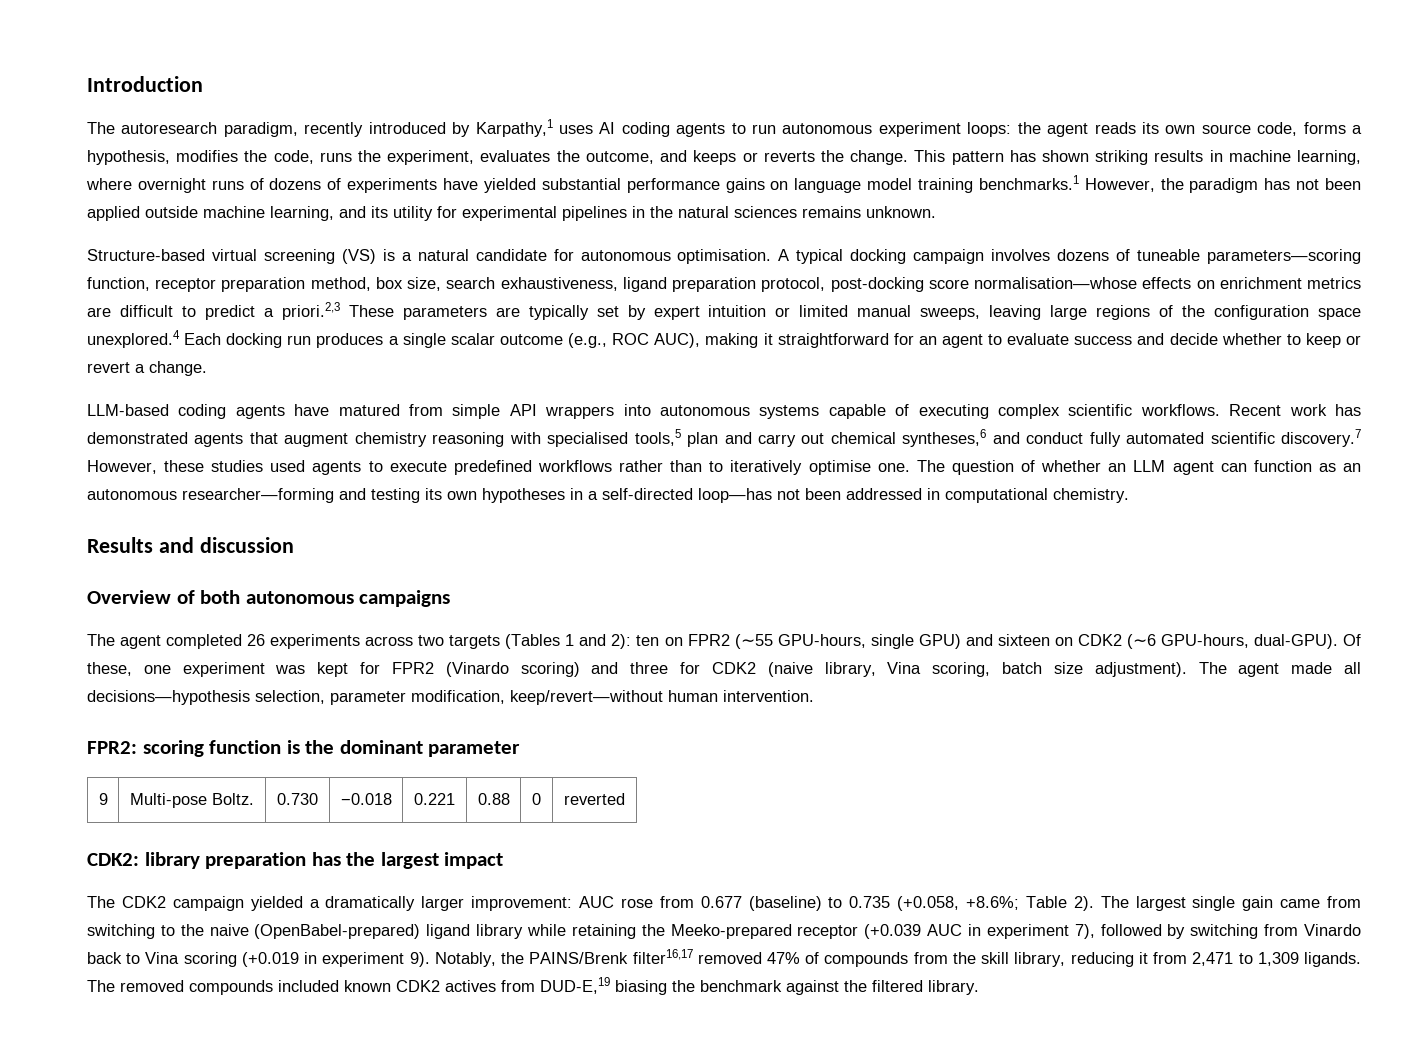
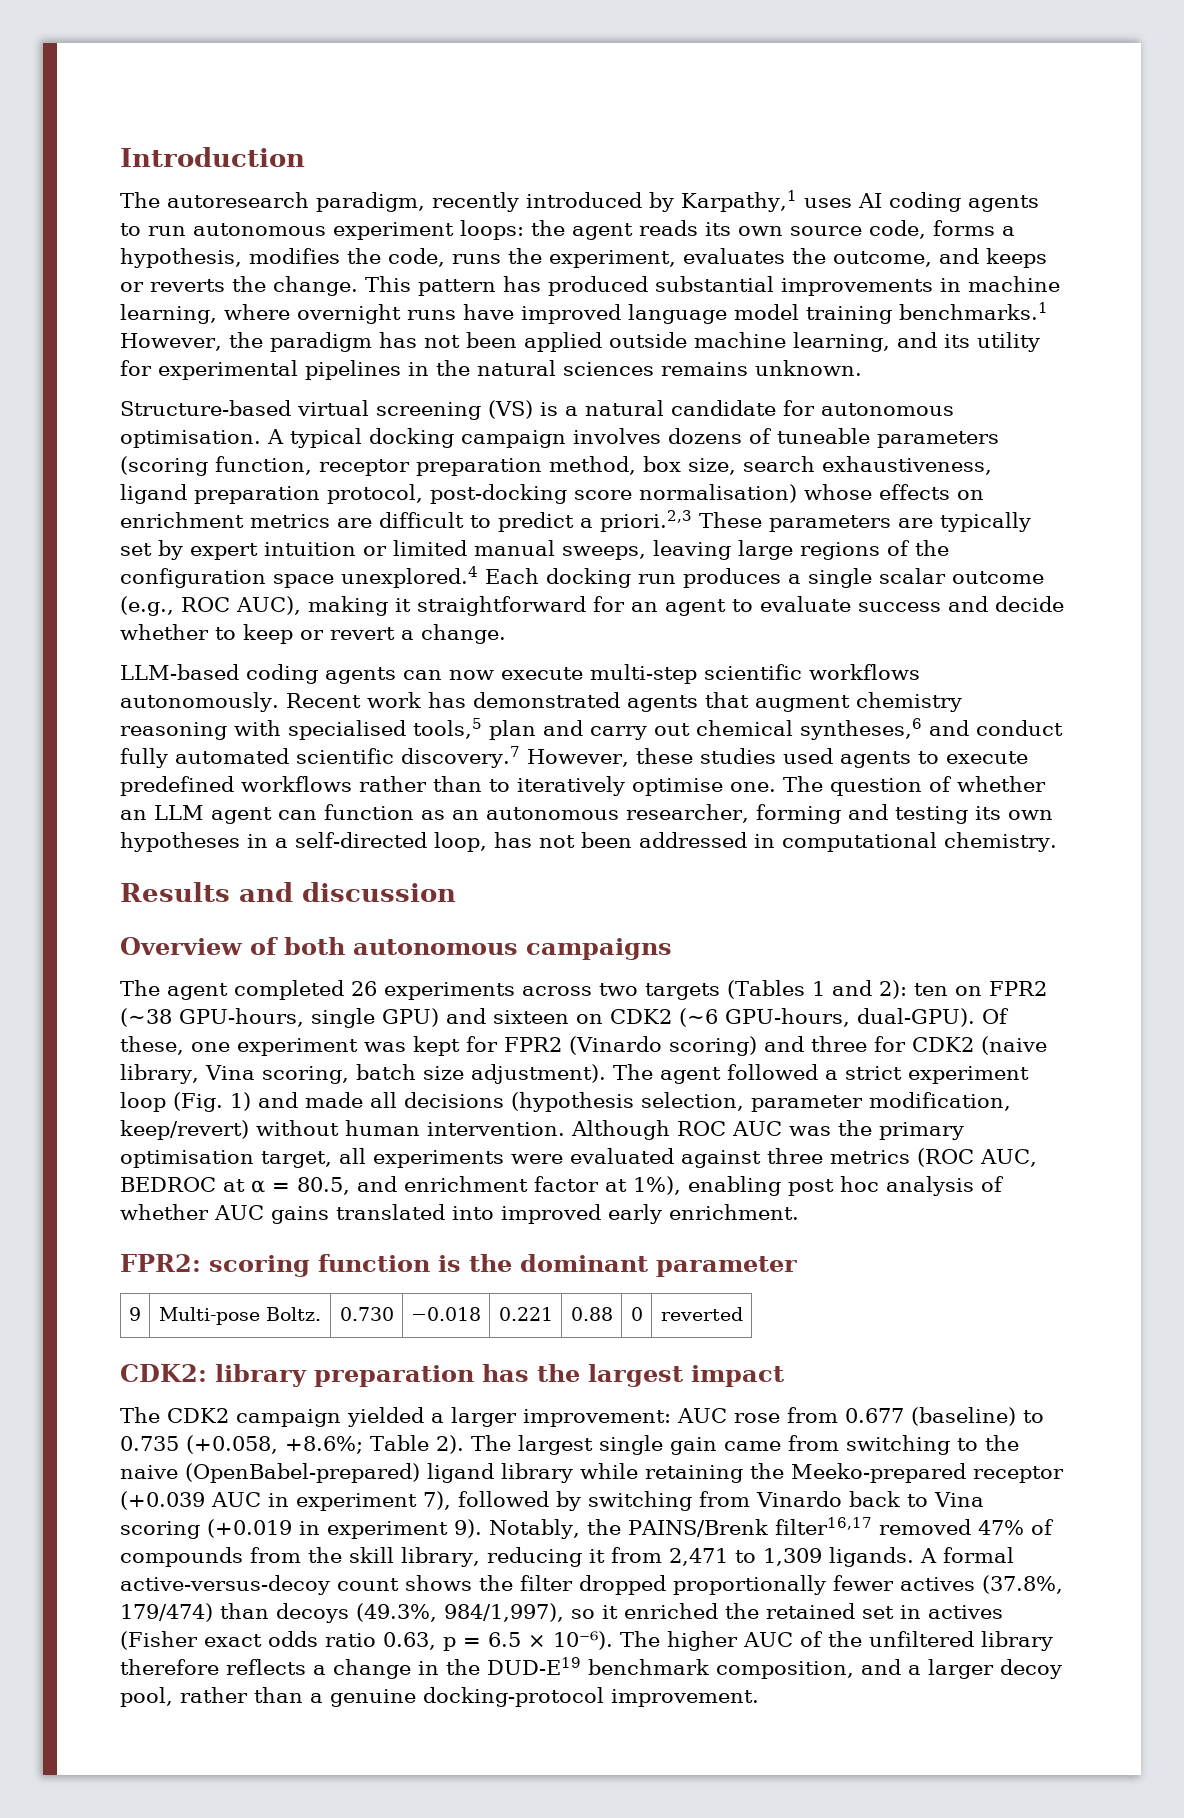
- This pattern has shown striking results in machine learning, where overnight runs of dozens of experiments have yielded substantial performance gains on language model training benchmarks.1 However, the paradigm has not been applied outside machine learning, and its utility for experimental pipelines in the natural sciences remains unknown.
+ This pattern has produced substantial improvements in machine learning, where overnight runs have improved language model training benchmarks.1 However, the paradigm has not been applied outside machine learning, and its utility for experimental pipelines in the natural sciences remains unknown.
- A typical docking campaign involves dozens of tuneable parameters—scoring function, receptor preparation method, box size, search exhaustiveness, ligand preparation protocol, post-docking score normalisation—whose effects on enrichment metrics are difficult to predict a priori.2,3 These parameters are typically set by expert intuition or limited manual sweeps, leaving large regions of the configuration space unexplored.4 Each docking run produces a single scalar outcome (e.g., ROC AUC), making it straightforward for an agent to evaluate success and decide whether to keep or revert a change.
+ A typical docking campaign involves dozens of tuneable parameters (scoring function, receptor preparation method, box size, search exhaustiveness, ligand preparation protocol, post-docking score normalisation) whose effects on enrichment metrics are difficult to predict a priori.2,3 These parameters are typically set by expert intuition or limited manual sweeps, leaving large regions of the configuration space unexplored.4 Each docking run produces a single scalar outcome (e.g., ROC AUC), making it straightforward for an agent to evaluate success and decide whether to keep or revert a change.
- LLM-based coding agents have matured from simple API wrappers into autonomous systems capable of executing complex scientific workflows.
+ LLM-based coding agents can now execute multi-step scientific workflows autonomously.
- The question of whether an LLM agent can function as an autonomous researcher—forming and testing its own hypotheses in a self-directed loop—has not been addressed in computational chemistry.
+ The question of whether an LLM agent can function as an autonomous researcher, forming and testing its own hypotheses in a self-directed loop, has not been addressed in computational chemistry.
- The agent completed 26 experiments across two targets (Tables 1 and 2): ten on FPR2 (∼55 GPU-hours, single GPU) and sixteen on CDK2 (∼6 GPU-hours, dual-GPU).
+ The agent completed 26 experiments across two targets (Tables 1 and 2): ten on FPR2 (∼38 GPU-hours, single GPU) and sixteen on CDK2 (∼6 GPU-hours, dual-GPU).
- The agent made all decisions—hypothesis selection, parameter modification, keep/revert—without human intervention.
+ The agent followed a strict experiment loop (Fig. 1) and made all decisions (hypothesis selection, parameter modification, keep/revert) without human intervention. Although ROC AUC was the primary optimisation target, all experiments were evaluated against three metrics (ROC AUC, BEDROC at α = 80.5, and enrichment factor at 1%), enabling post hoc analysis of whether AUC gains translated into improved early enrichment.
- The CDK2 campaign yielded a dramatically larger improvement: AUC rose from 0.677 (baseline) to 0.735 (+0.058, +8.6%; Table 2).
+ The CDK2 campaign yielded a larger improvement: AUC rose from 0.677 (baseline) to 0.735 (+0.058, +8.6%; Table 2).
- The removed compounds included known CDK2 actives from DUD-E,19 biasing the benchmark against the filtered library.
+ A formal active-versus-decoy count shows the filter dropped proportionally fewer actives (37.8%, 179/474) than decoys (49.3%, 984/1,997), so it enriched the retained set in actives (Fisher exact odds ratio 0.63, p = 6.5 × 10⁻⁶). The higher AUC of the unfiltered library therefore reflects a change in the DUD-E19 benchmark composition, and a larger decoy pool, rather than a genuine docking-protocol improvement.

